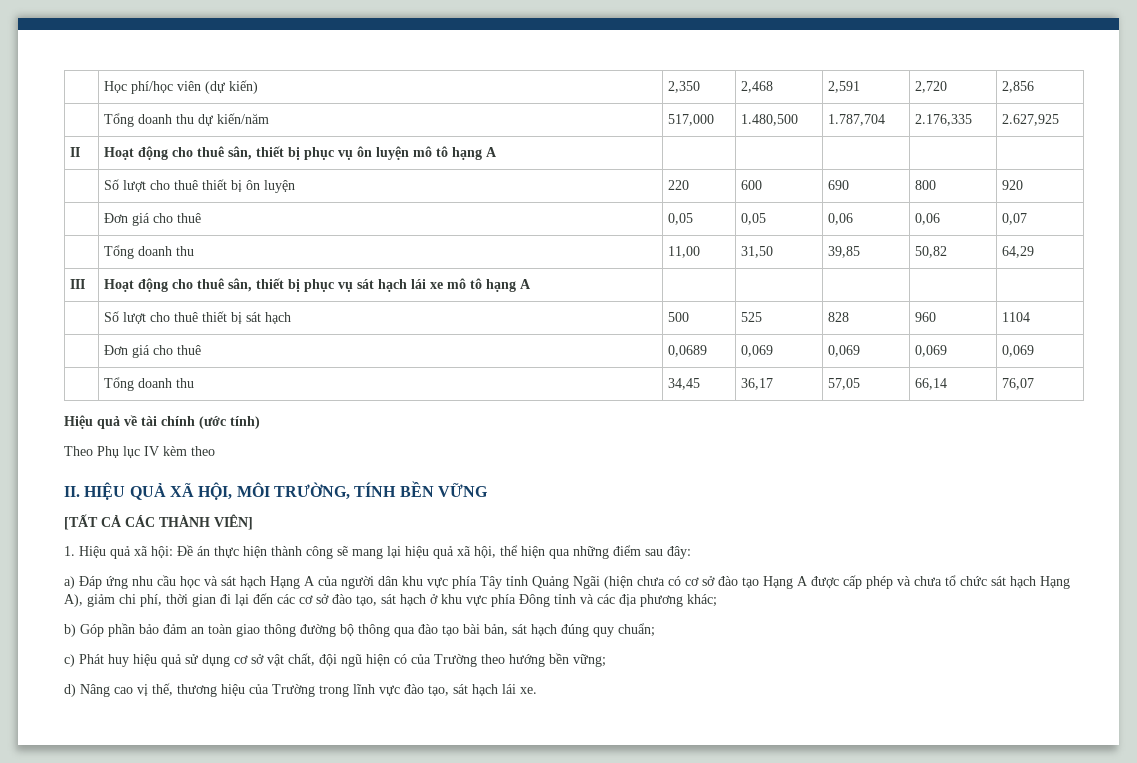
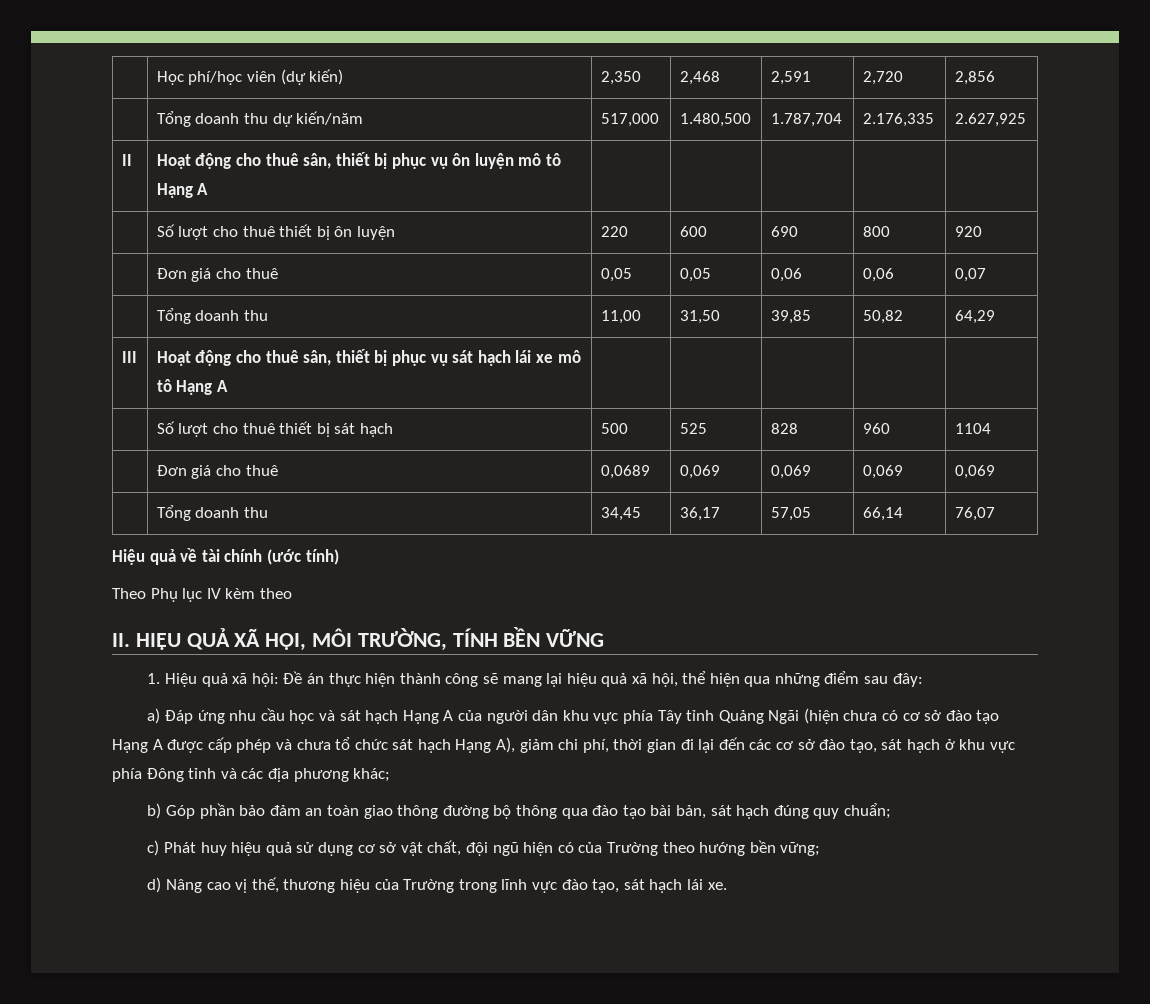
- II | Hoạt động cho thuê sân, thiết bị phục vụ ôn luyện mô tô hạng A | | | | |
+ II | Hoạt động cho thuê sân, thiết bị phục vụ ôn luyện mô tô Hạng A | | | | |
- III | Hoạt động cho thuê sân, thiết bị phục vụ sát hạch lái xe mô tô hạng A | | | | |
+ III | Hoạt động cho thuê sân, thiết bị phục vụ sát hạch lái xe mô tô Hạng A | | | | |
- [TẤT CẢ CÁC THÀNH VIÊN]

